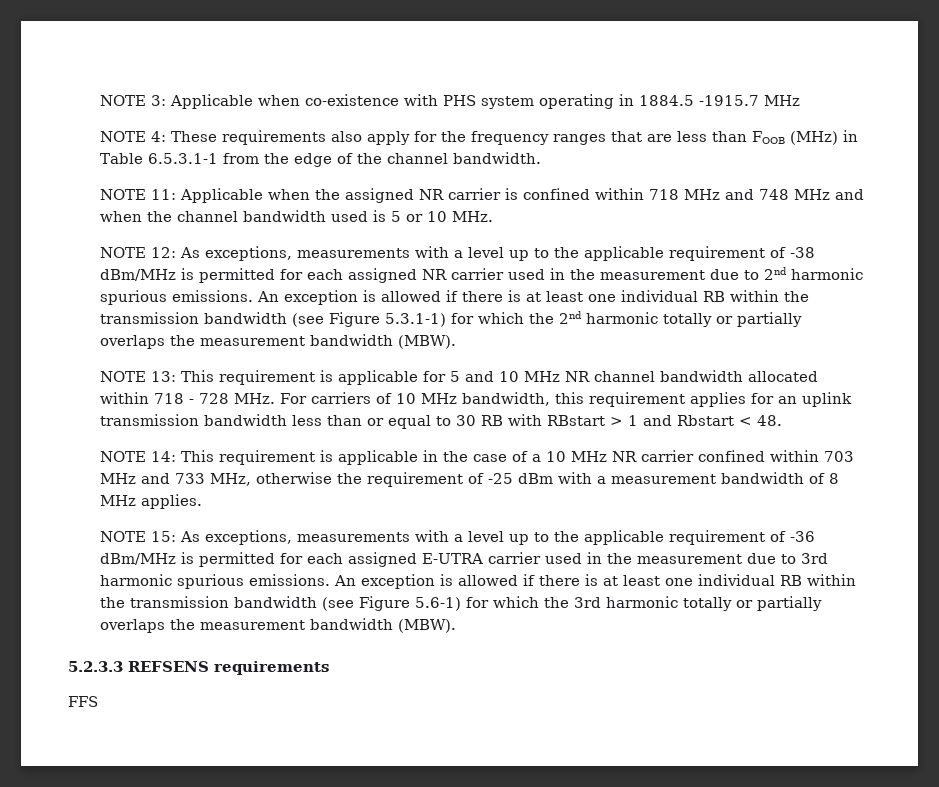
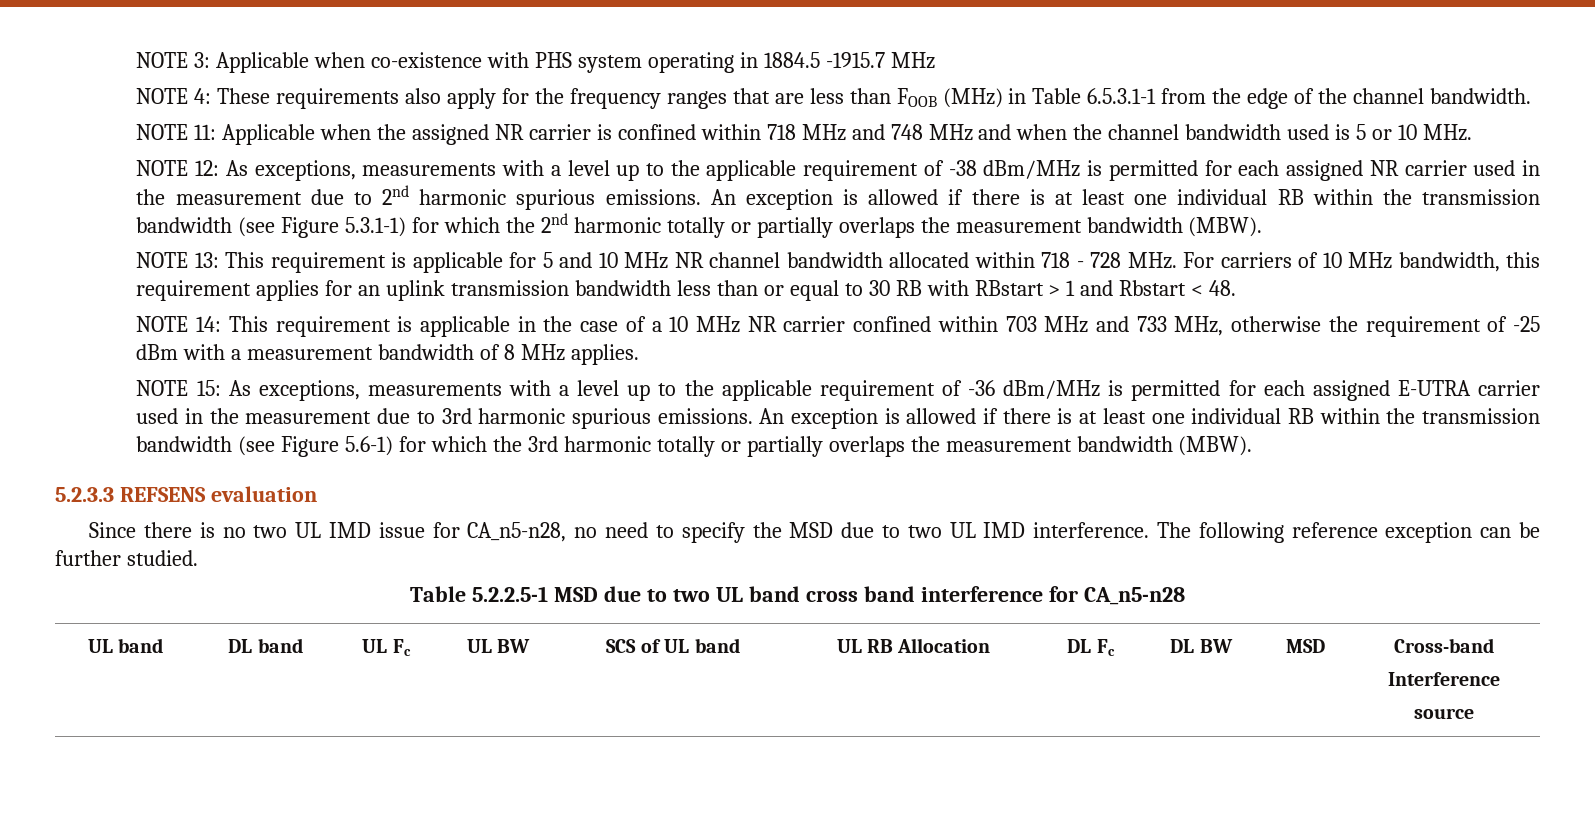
- 5.2.3.3 REFSENS requirements
- FFS
+ 5.2.3.3 REFSENS evaluation
+ Since there is no two UL IMD issue for CA_n5-n28, no need to specify the MSD due to two UL IMD interference. The following reference exception can be further studied.
+ Table 5.2.2.5-1 MSD due to two UL band cross band interference for CA_n5-n28
+ UL band | DL band | UL Fc | UL BW | SCS of UL band | UL RB Allocation | DL Fc | DL BW | MSD | Cross-band
+ Interference
+ source

